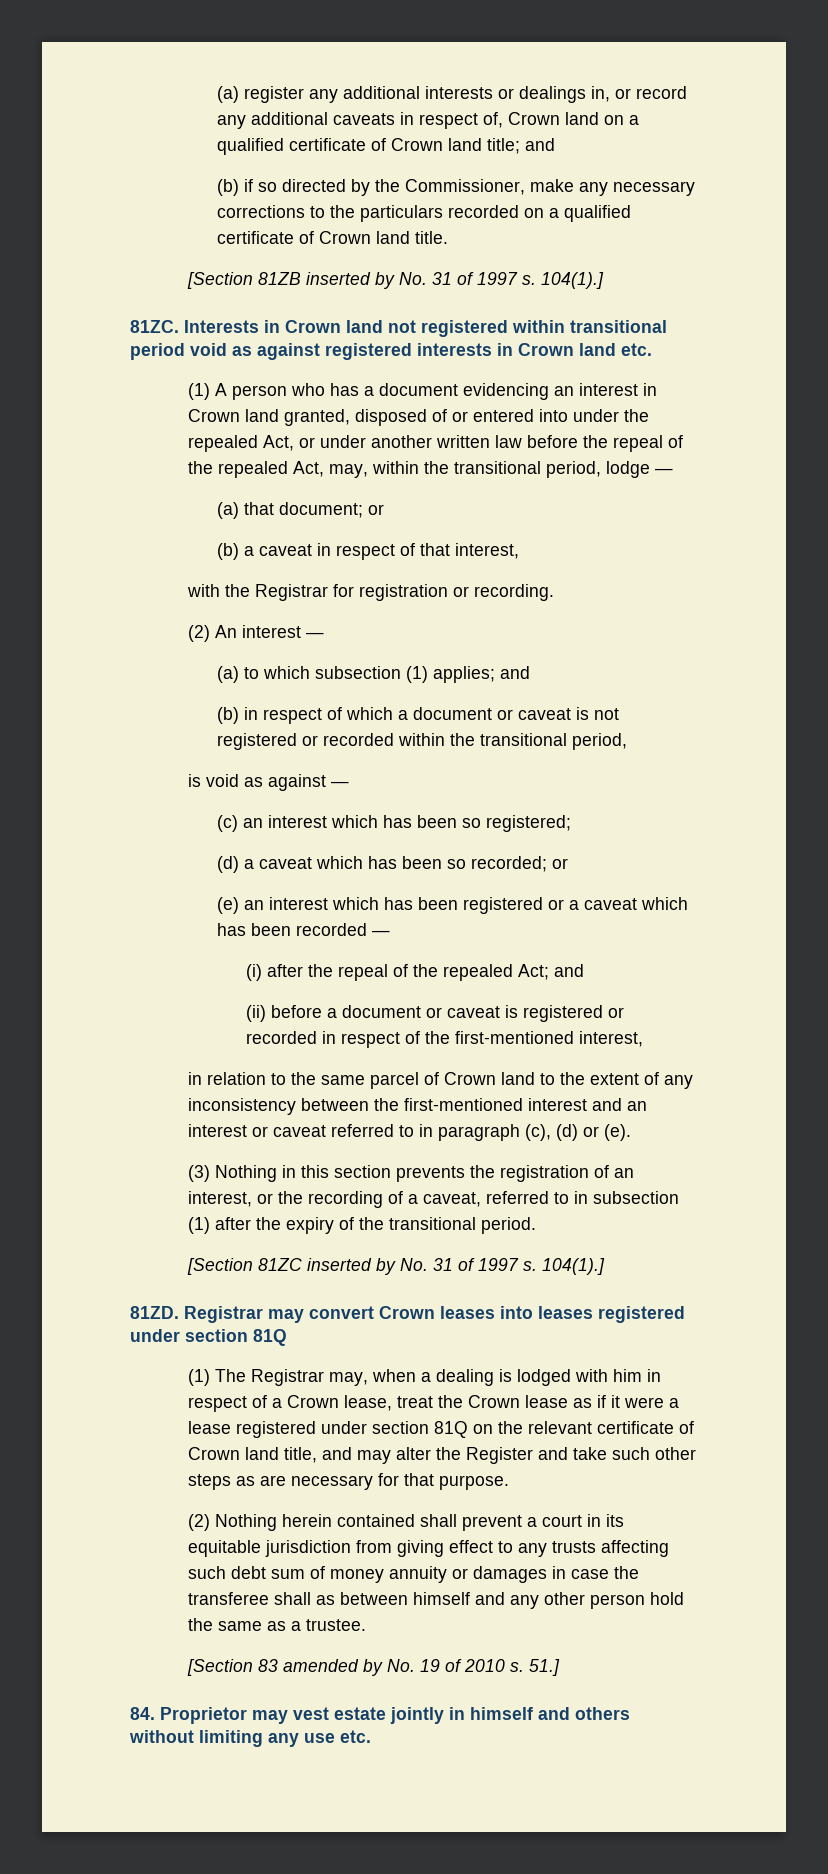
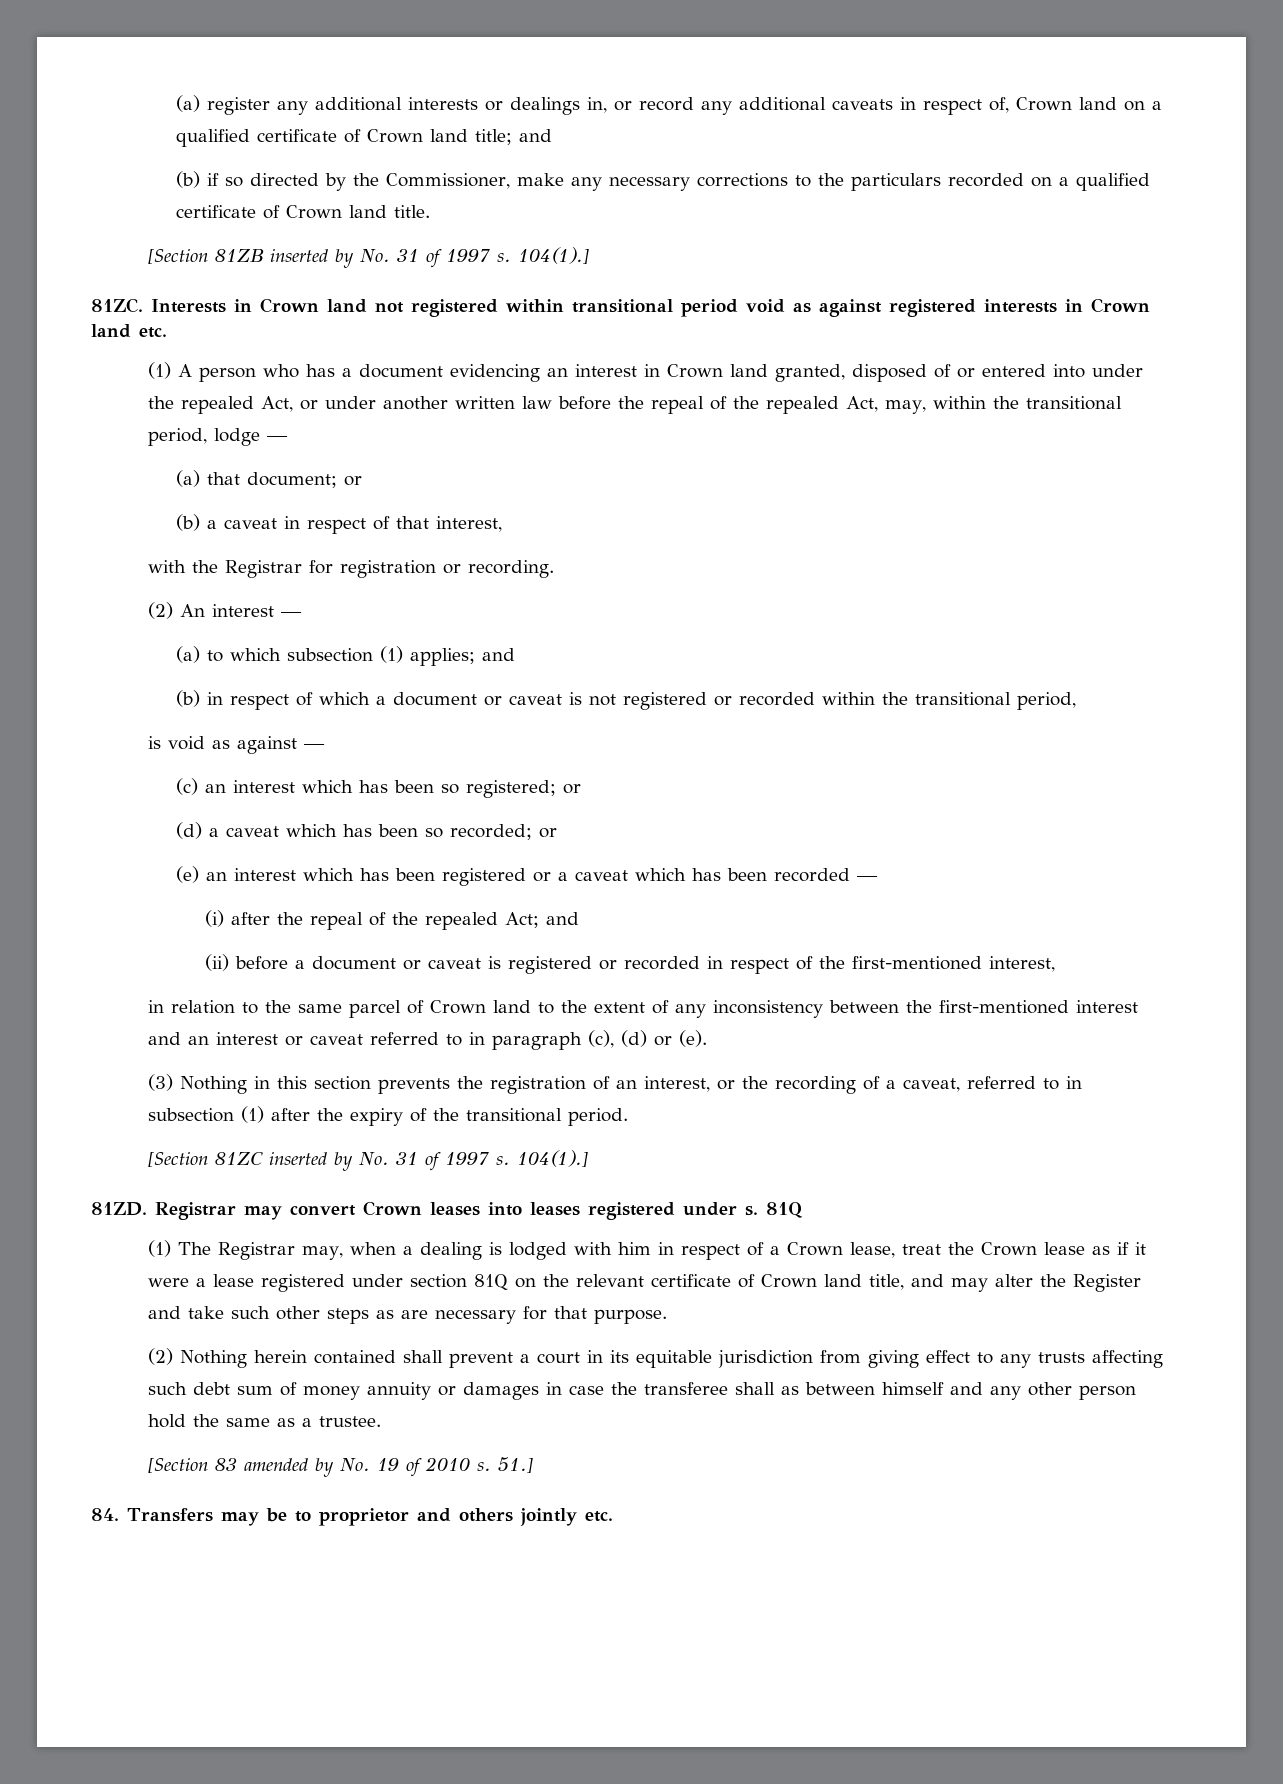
- (c) an interest which has been so registered;
+ (c) an interest which has been so registered; or
- Registrar may convert Crown leases into leases registered under section 81Q
+ Registrar may convert Crown leases into leases registered under s. 81Q
- 84. Proprietor may vest estate jointly in himself and others without limiting any use etc.
+ 84. Transfers may be to proprietor and others jointly etc.

